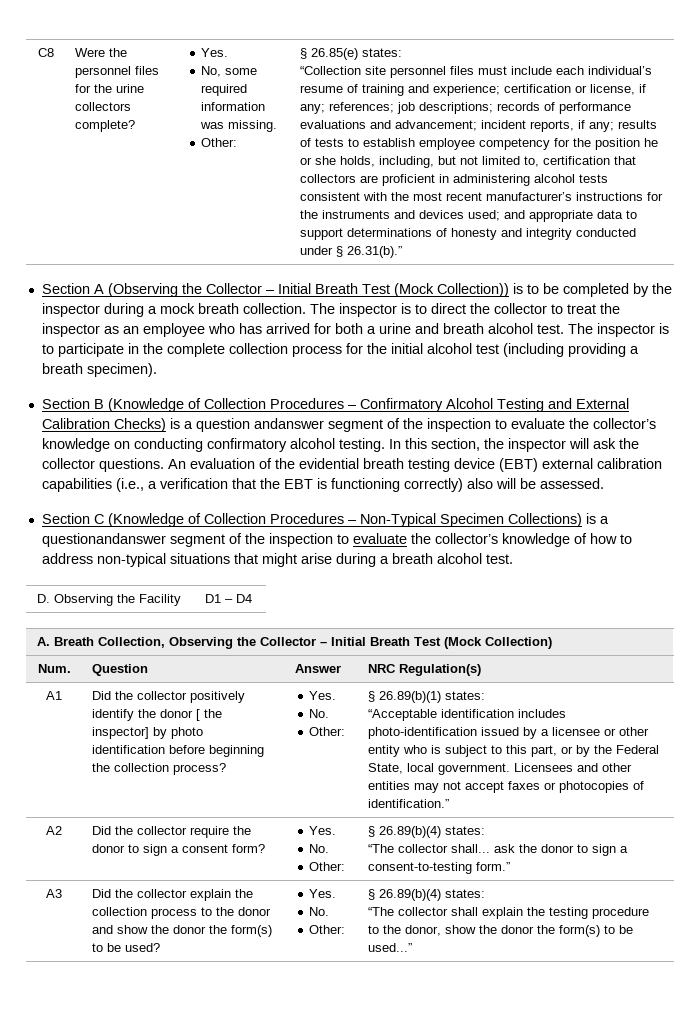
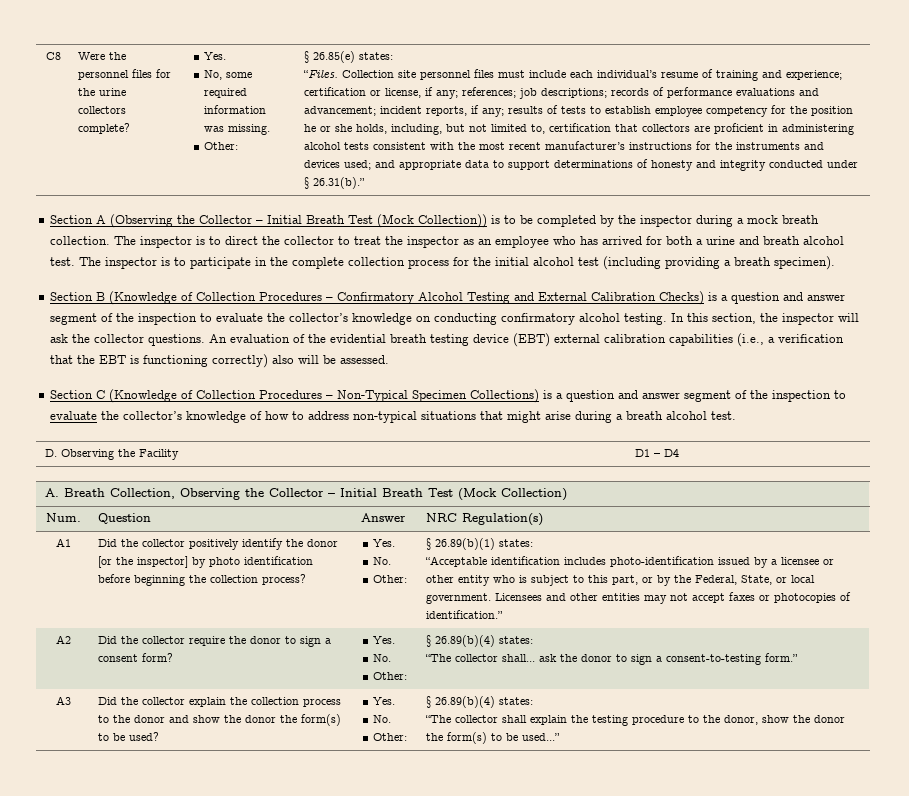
- “Collection site personnel files must include each individual’s resume of training and experience;
+ “Files. Collection site personnel files must include each individual’s resume of training and experience;
- Section B (Knowledge of Collection Procedures – Confirmatory Alcohol Testing and External Calibration Checks) is a question andanswer segment of the inspection to evaluate the collector’s knowledge on conducting confirmatory alcohol testing.
+ Section B (Knowledge of Collection Procedures – Confirmatory Alcohol Testing and External Calibration Checks) is a question and answer segment of the inspection to evaluate the collector’s knowledge on conducting confirmatory alcohol testing.
- Section C (Knowledge of Collection Procedures – Non-Typical Specimen Collections) is a questionandanswer segment of the inspection to evaluate the collector’s knowledge of how to address non-typical situations that might arise during a breath alcohol test.
+ Section C (Knowledge of Collection Procedures – Non-Typical Specimen Collections) is a question and answer segment of the inspection to evaluate the collector’s knowledge of how to address non-typical situations that might arise during a breath alcohol test.
- Did the collector positively identify the donor [ the inspector] by photo identification before beginning the collection process?
+ Did the collector positively identify the donor [or the inspector] by photo identification before beginning the collection process?
- “Acceptable identification includes photo-identification issued by a licensee or other entity who is subject to this part, or by the Federal State, local government.
+ “Acceptable identification includes photo-identification issued by a licensee or other entity who is subject to this part, or by the Federal, State, or local government.

